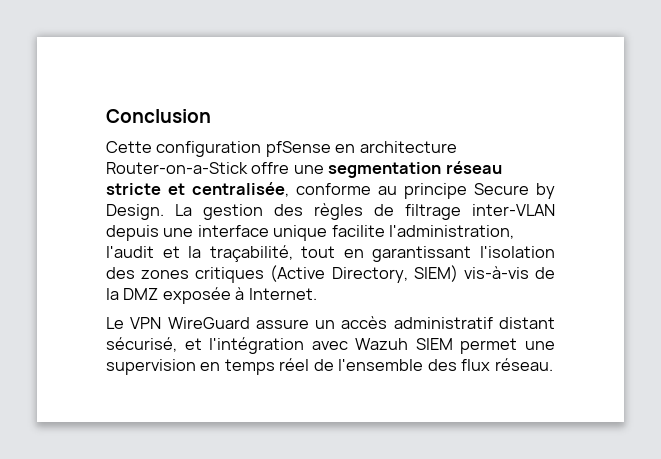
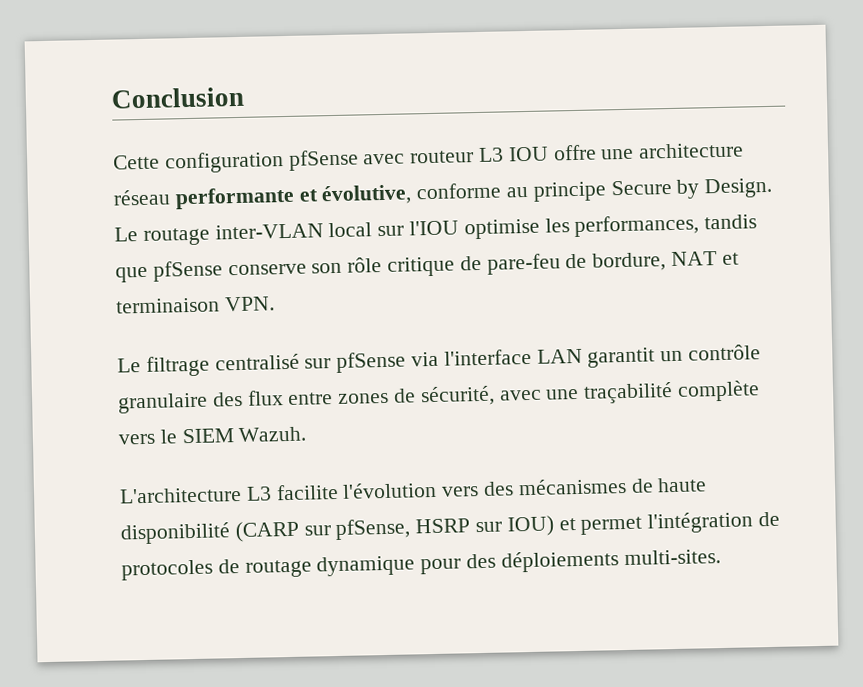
- Cette configuration pfSense en architecture Router-on-a-Stick offre une segmentation réseau stricte et centralisée, conforme au principe Secure by Design.
+ Cette configuration pfSense avec routeur L3 IOU offre une architecture réseau performante et évolutive, conforme au principe Secure by Design.
- La gestion des règles de filtrage inter-VLAN depuis une interface unique facilite l'administration, l'audit et la traçabilité, tout en garantissant l'isolation des zones critiques (Active Directory, SIEM) vis-à-vis de la DMZ exposée à Internet.
- Le VPN WireGuard assure un accès administratif distant sécurisé, et l'intégration avec Wazuh SIEM permet une supervision en temps réel de l'ensemble des flux réseau.
+ Le routage inter-VLAN local sur l'IOU optimise les performances, tandis que pfSense conserve son rôle critique de pare-feu de bordure, NAT et terminaison VPN.
+ Le filtrage centralisé sur pfSense via l'interface LAN garantit un contrôle granulaire des flux entre zones de sécurité, avec une traçabilité complète vers le SIEM Wazuh.
+ L'architecture L3 facilite l'évolution vers des mécanismes de haute disponibilité (CARP sur pfSense, HSRP sur IOU) et permet l'intégration de protocoles de routage dynamique pour des déploiements multi-sites.

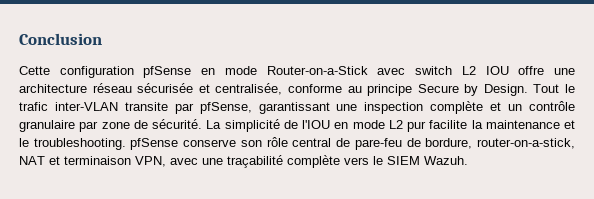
- Cette configuration pfSense avec routeur L3 IOU offre une architecture réseau performante et évolutive, conforme au principe Secure by Design.
+ Cette configuration pfSense en mode Router-on-a-Stick avec switch L2 IOU offre une architecture réseau sécurisée et centralisée, conforme au principe Secure by Design.
- Le routage inter-VLAN local sur l'IOU optimise les performances, tandis que pfSense conserve son rôle critique de pare-feu de bordure, NAT et terminaison VPN.
- Le filtrage centralisé sur pfSense via l'interface LAN garantit un contrôle granulaire des flux entre zones de sécurité, avec une traçabilité complète vers le SIEM Wazuh.
+ Tout le trafic inter-VLAN transite par pfSense, garantissant une inspection complète et un contrôle granulaire par zone de sécurité. La simplicité de l'IOU en mode L2 pur facilite la maintenance et le troubleshooting. pfSense conserve son rôle central de pare-feu de bordure, router-on-a-stick, NAT et terminaison VPN, avec une traçabilité complète vers le SIEM Wazuh.
- L'architecture L3 facilite l'évolution vers des mécanismes de haute disponibilité (CARP sur pfSense, HSRP sur IOU) et permet l'intégration de protocoles de routage dynamique pour des déploiements multi-sites.

